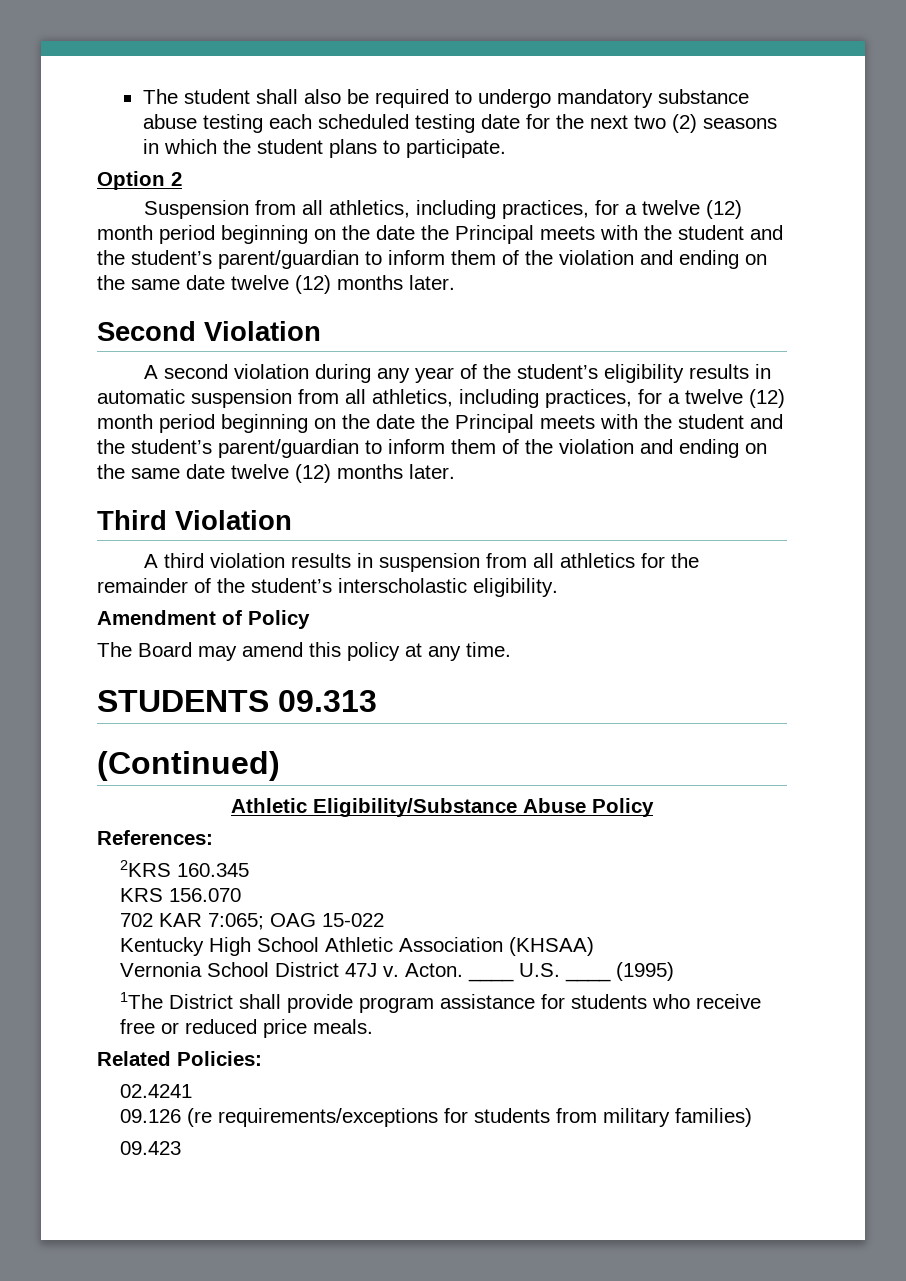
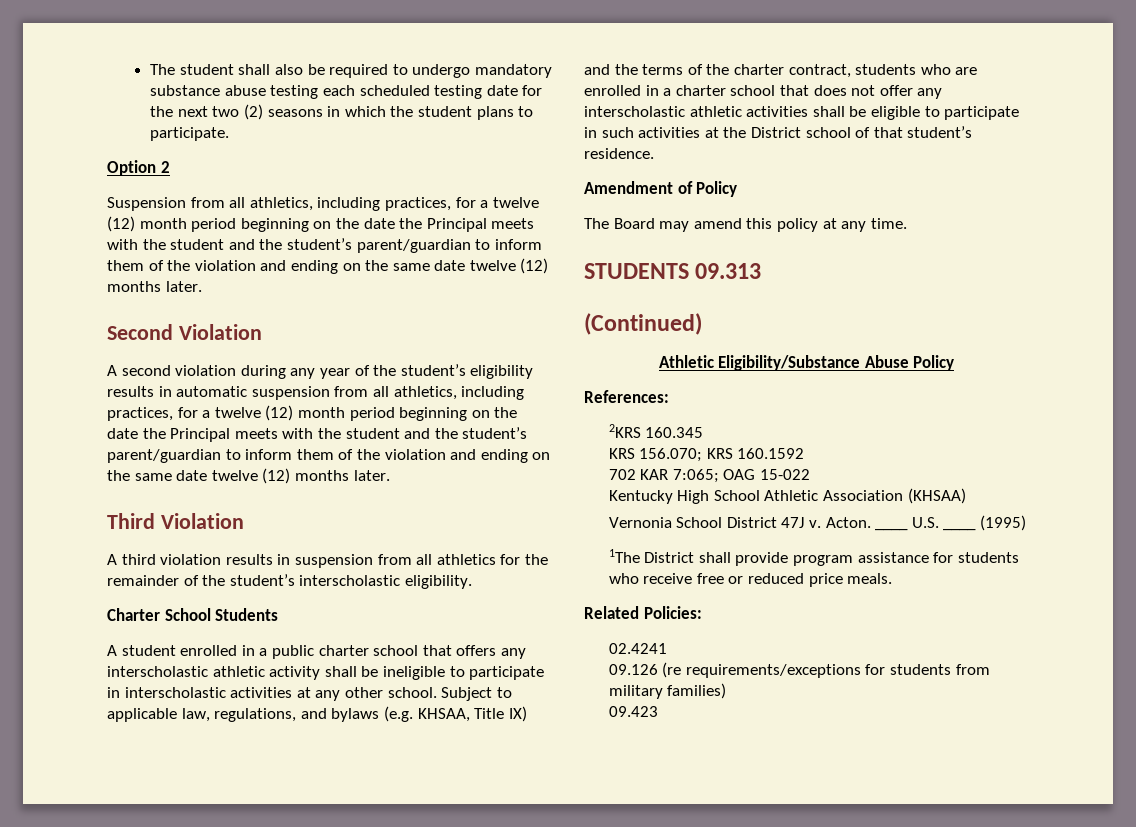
+ Charter School Students
+ A student enrolled in a public charter school that offers any interscholastic athletic activity shall be ineligible to participate in interscholastic activities at any other school. Subject to applicable law, regulations, and bylaws (e.g. KHSAA, Title IX) and the terms of the charter contract, students who are enrolled in a charter school that does not offer any interscholastic athletic activities shall be eligible to participate in such activities at the District school of that student’s residence.
- KRS 156.070
+ KRS 156.070; KRS 160.1592

